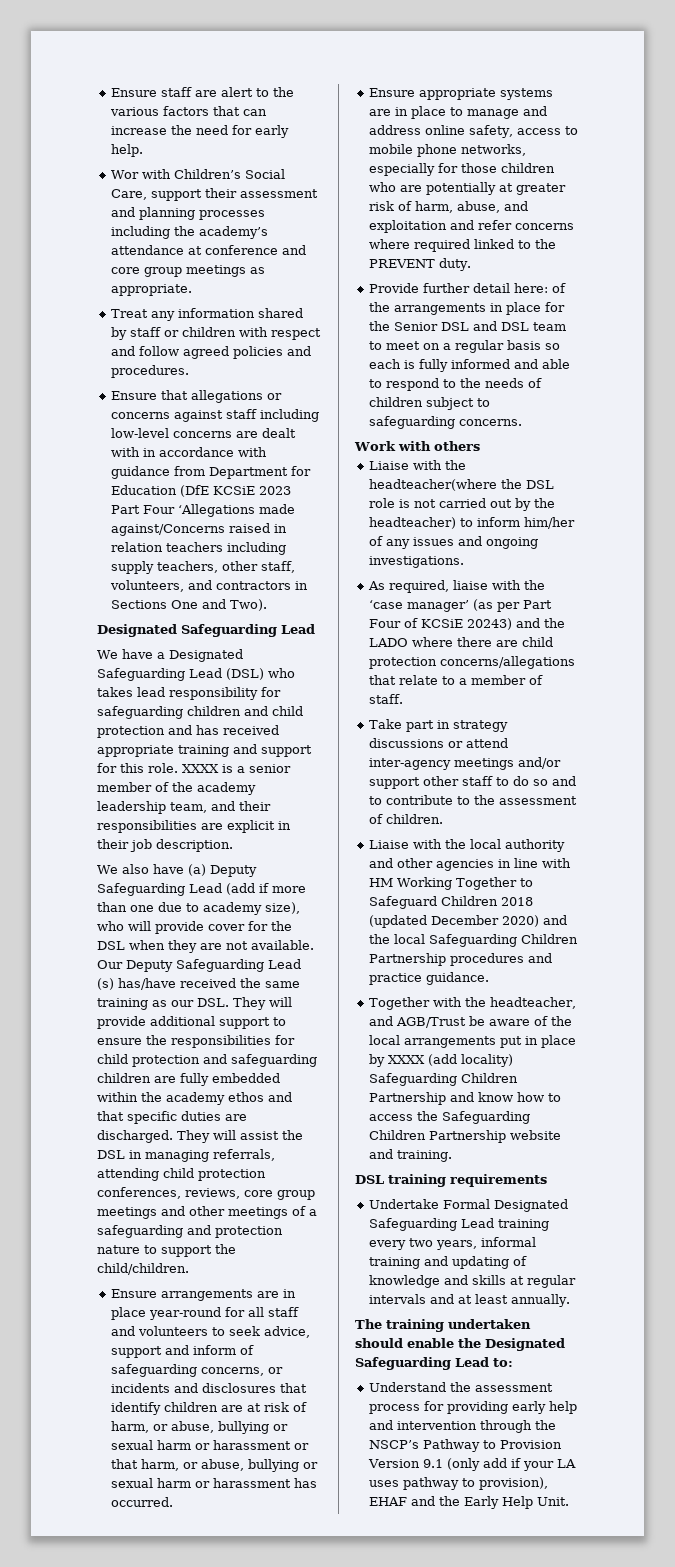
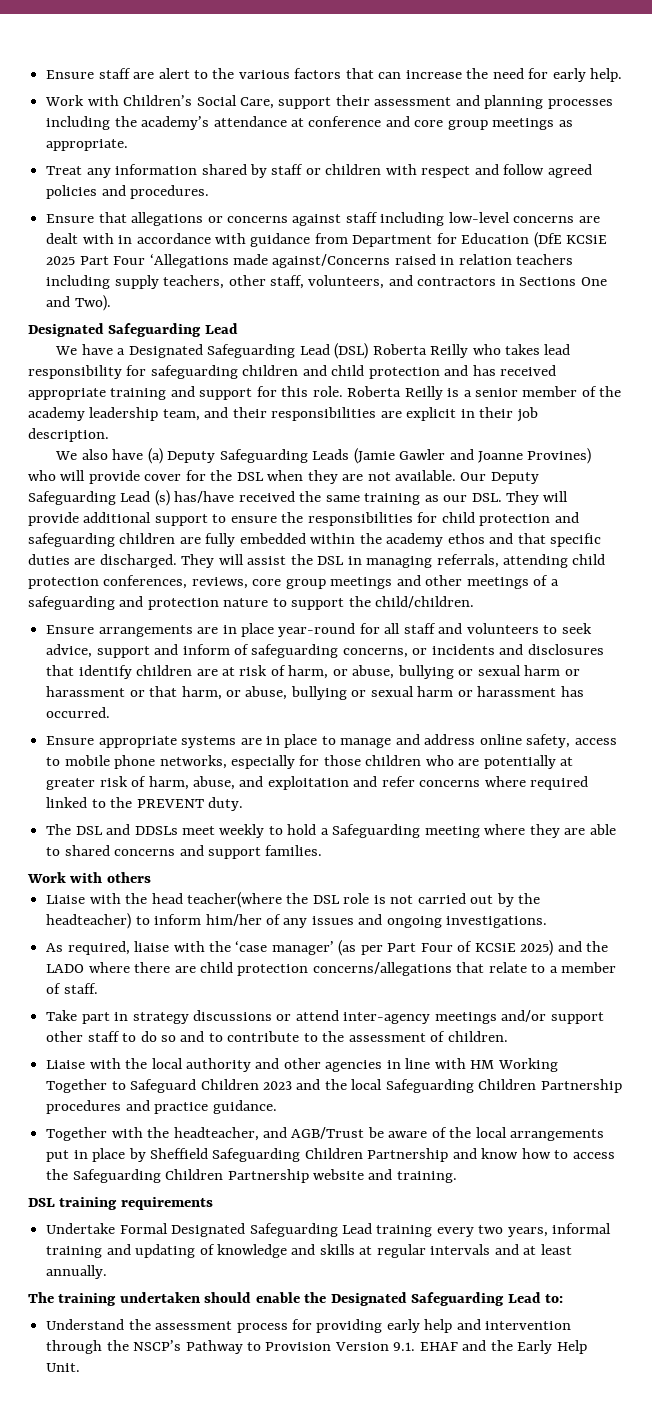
- Wor with Children’s Social Care, support their assessment and planning processes including the academy’s attendance at conference and core group meetings as appropriate.
+ Work with Children’s Social Care, support their assessment and planning processes including the academy’s attendance at conference and core group meetings as appropriate.
- Ensure that allegations or concerns against staff including low-level concerns are dealt with in accordance with guidance from Department for Education (DfE KCSiE 2023 Part Four ‘Allegations made against/Concerns raised in relation teachers including supply teachers, other staff, volunteers, and contractors in Sections One and Two).
+ Ensure that allegations or concerns against staff including low-level concerns are dealt with in accordance with guidance from Department for Education (DfE KCSiE 2025 Part Four ‘Allegations made against/Concerns raised in relation teachers including supply teachers, other staff, volunteers, and contractors in Sections One and Two).
- We have a Designated Safeguarding Lead (DSL) who takes lead responsibility for safeguarding children and child protection and has received appropriate training and support for this role.
+ We have a Designated Safeguarding Lead (DSL) Roberta Reilly who takes lead responsibility for safeguarding children and child protection and has received appropriate training and support for this role.
- XXXX is a senior member of the academy leadership team, and their responsibilities are explicit in their job description.
+ Roberta Reilly is a senior member of the academy leadership team, and their responsibilities are explicit in their job description.
- We also have (a) Deputy Safeguarding Lead (add if more than one due to academy size), who will provide cover for the DSL when they are not available.
+ We also have (a) Deputy Safeguarding Leads (Jamie Gawler and Joanne Provines) who will provide cover for the DSL when they are not available.
- Provide further detail here: of the arrangements in place for the Senior DSL and DSL team to meet on a regular basis so each is fully informed and able to respond to the needs of children subject to safeguarding concerns.
+ The DSL and DDSLs meet weekly to hold a Safeguarding meeting where they are able to shared concerns and support families.
- Liaise with the headteacher(where the DSL role is not carried out by the headteacher) to inform him/her of any issues and ongoing investigations.
+ Liaise with the head teacher(where the DSL role is not carried out by the headteacher) to inform him/her of any issues and ongoing investigations.
- As required, liaise with the ‘case manager’ (as per Part Four of KCSiE 20243) and the LADO where there are child protection concerns/allegations that relate to a member of staff.
+ As required, liaise with the ‘case manager’ (as per Part Four of KCSiE 2025) and the LADO where there are child protection concerns/allegations that relate to a member of staff.
- Liaise with the local authority and other agencies in line with HM Working Together to Safeguard Children 2018 (updated December 2020) and the local Safeguarding Children Partnership procedures and practice guidance.
+ Liaise with the local authority and other agencies in line with HM Working Together to Safeguard Children 2023 and the local Safeguarding Children Partnership procedures and practice guidance.
- Together with the headteacher, and AGB/Trust be aware of the local arrangements put in place by XXXX (add locality) Safeguarding Children Partnership and know how to access the Safeguarding Children Partnership website and training.
+ Together with the headteacher, and AGB/Trust be aware of the local arrangements put in place by Sheffield Safeguarding Children Partnership and know how to access the Safeguarding Children Partnership website and training.
- Understand the assessment process for providing early help and intervention through the NSCP’s Pathway to Provision Version 9.1 (only add if your LA uses pathway to provision), EHAF and the Early Help Unit.
+ Understand the assessment process for providing early help and intervention through the NSCP’s Pathway to Provision Version 9.1. EHAF and the Early Help Unit.

